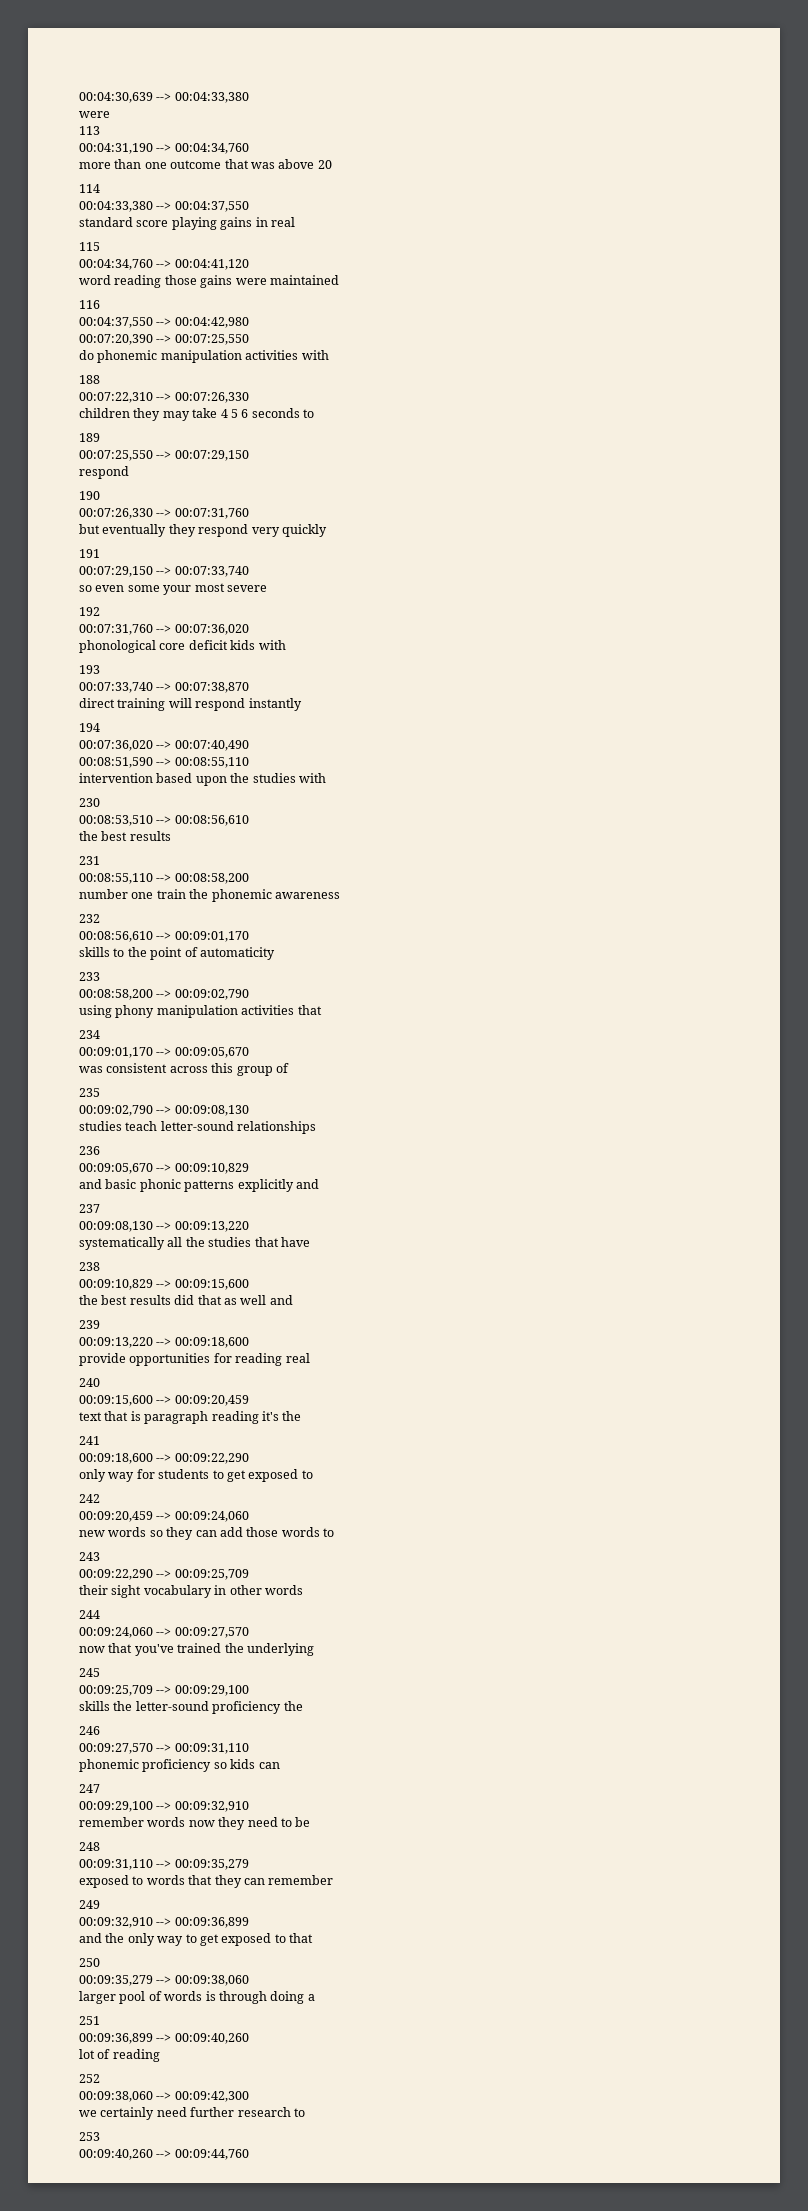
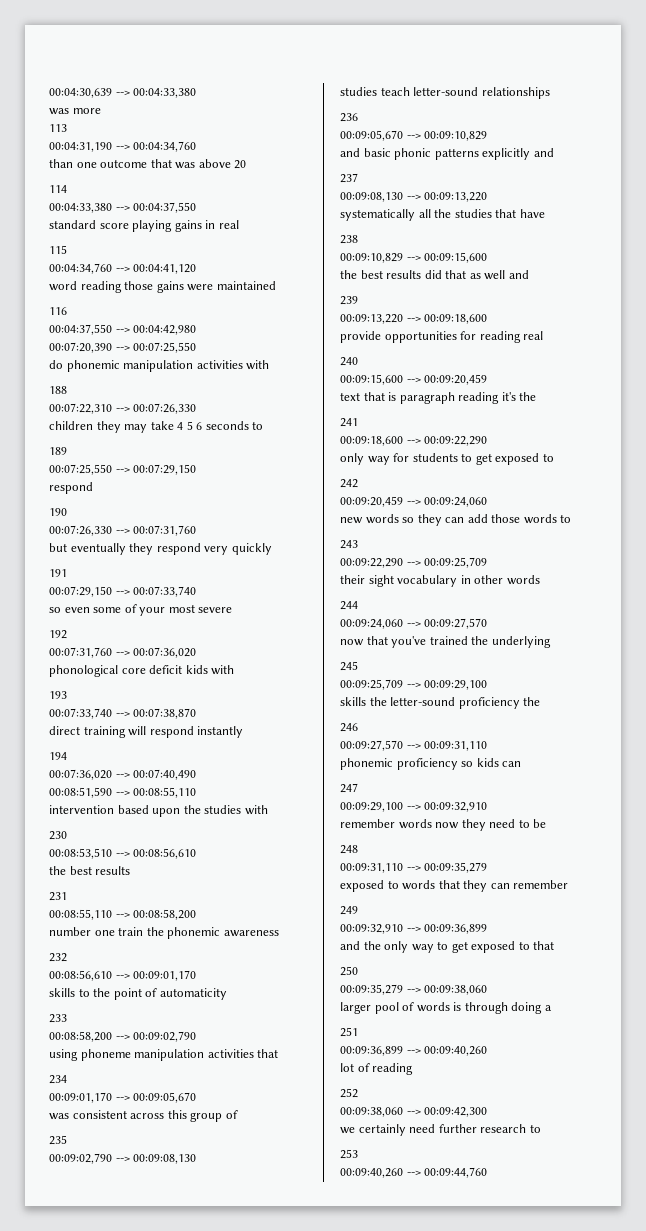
  00:04:30,639 --> 00:04:33,380
- were
+ was more
- more than one outcome that was above 20
+ than one outcome that was above 20
- so even some your most severe
+ so even some of your most severe
- using phony manipulation activities that
+ using phoneme manipulation activities that

